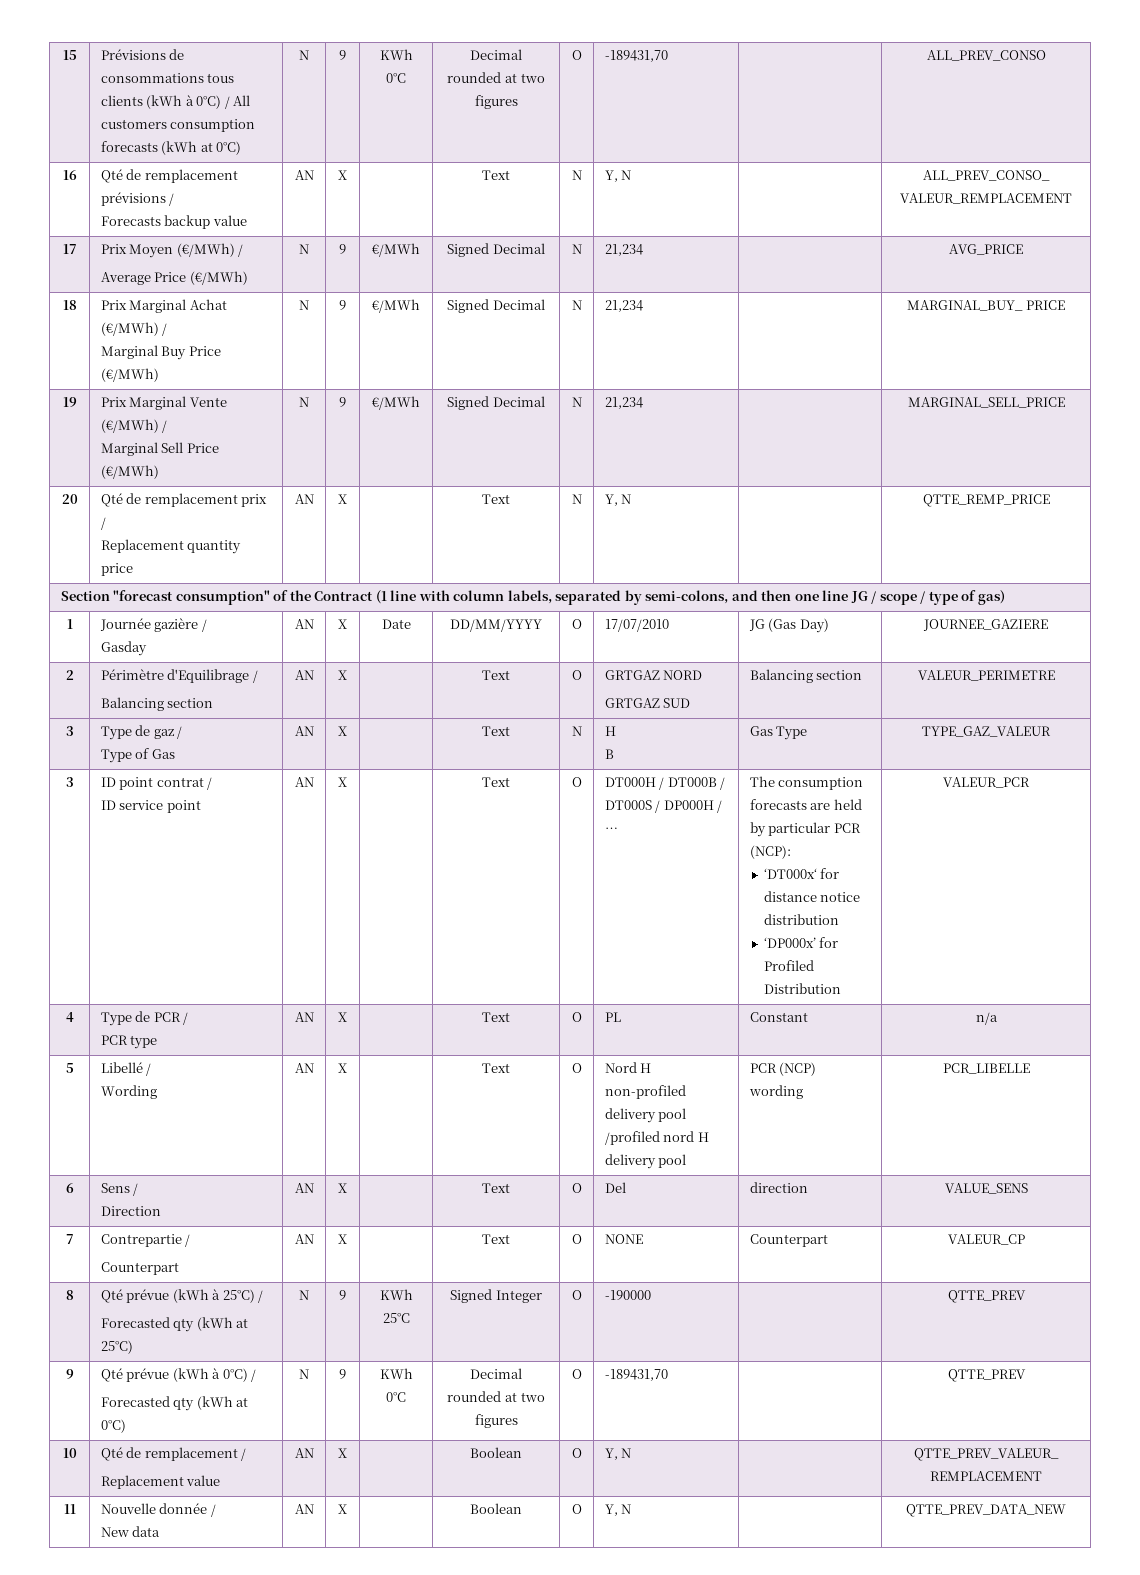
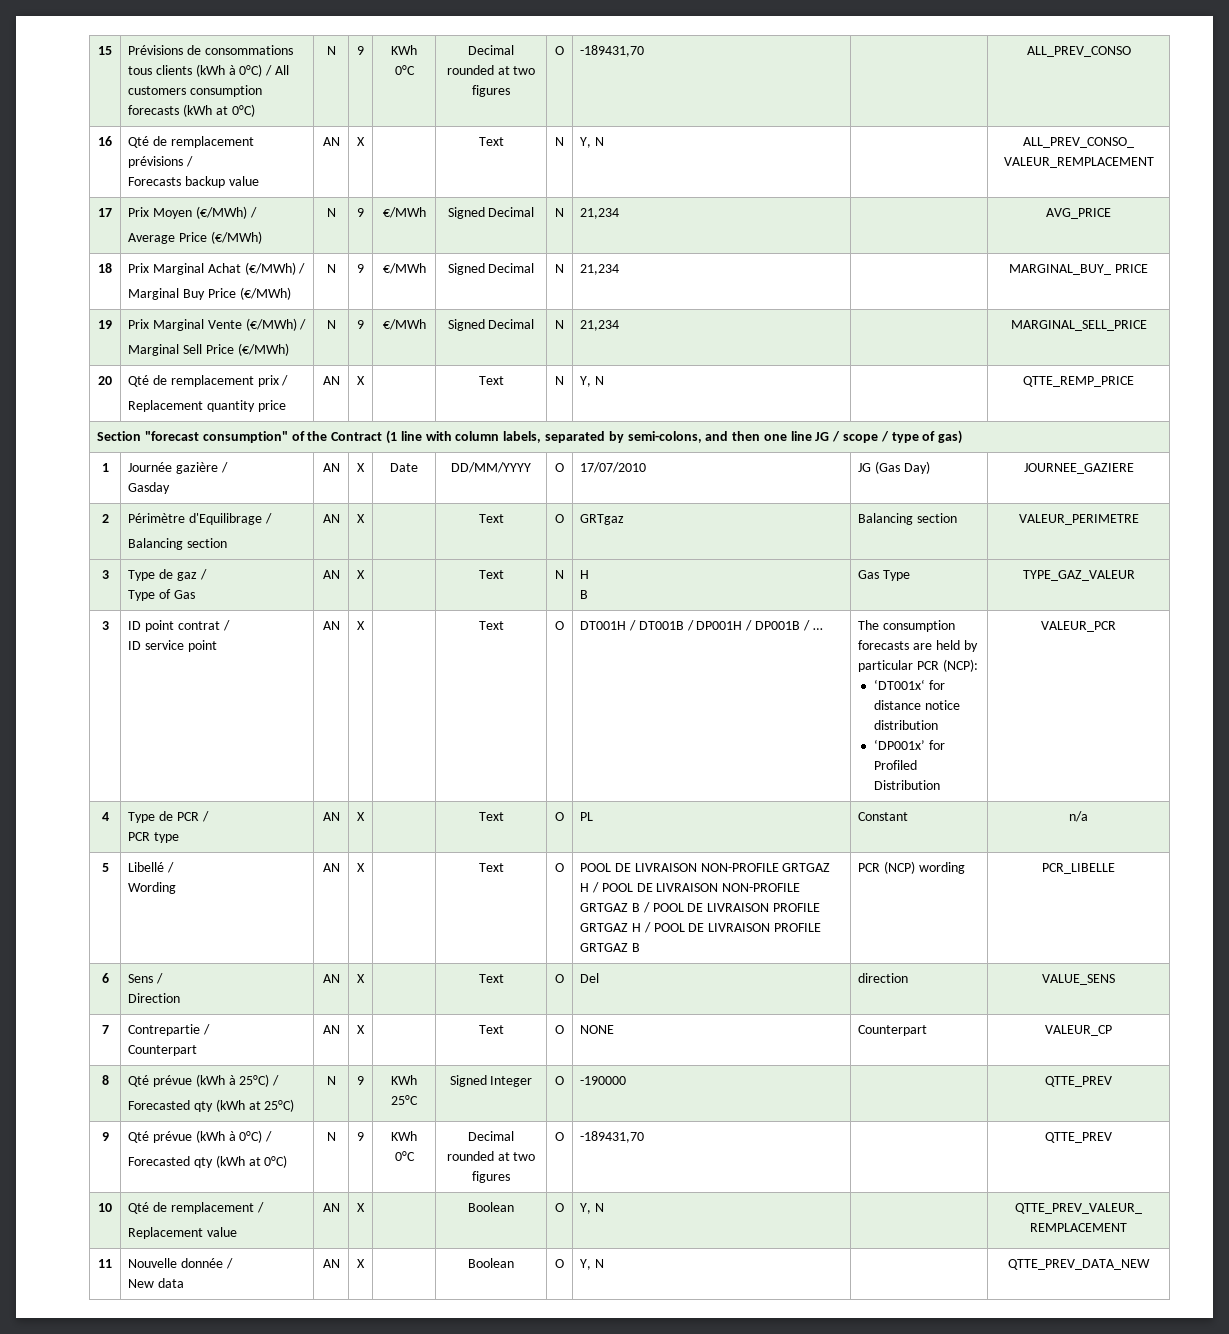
  2 | Périmètre d'Equilibrage /
- Balancing section | AN | X | | Text | O | GRTGAZ NORD
- GRTGAZ SUD | Balancing section | VALEUR_PERIMETRE
+ Balancing section | AN | X | | Text | O | GRTgaz | Balancing section | VALEUR_PERIMETRE
  3 | ID point contrat /
- ID service point | AN | X | | Text | O | DT000H / DT000B / DT000S / DP000H / … | The consumption forecasts are held by particular PCR (NCP):
- ‘DT000x‘ for distance notice distribution
- ‘DP000x’ for Profiled Distribution | VALEUR_PCR
+ ID service point | AN | X | | Text | O | DT001H / DT001B / DP001H / DP001B / … | The consumption forecasts are held by particular PCR (NCP):
+ ‘DT001x‘ for distance notice distribution
+ ‘DP001x’ for Profiled Distribution | VALEUR_PCR
  5 | Libellé /
- Wording | AN | X | | Text | O | Nord H non-profiled delivery pool /profiled nord H delivery pool | PCR (NCP) wording | PCR_LIBELLE
+ Wording | AN | X | | Text | O | POOL DE LIVRAISON NON-PROFILE GRTGAZ H / POOL DE LIVRAISON NON-PROFILE GRTGAZ B / POOL DE LIVRAISON PROFILE GRTGAZ H / POOL DE LIVRAISON PROFILE GRTGAZ B | PCR (NCP) wording | PCR_LIBELLE

